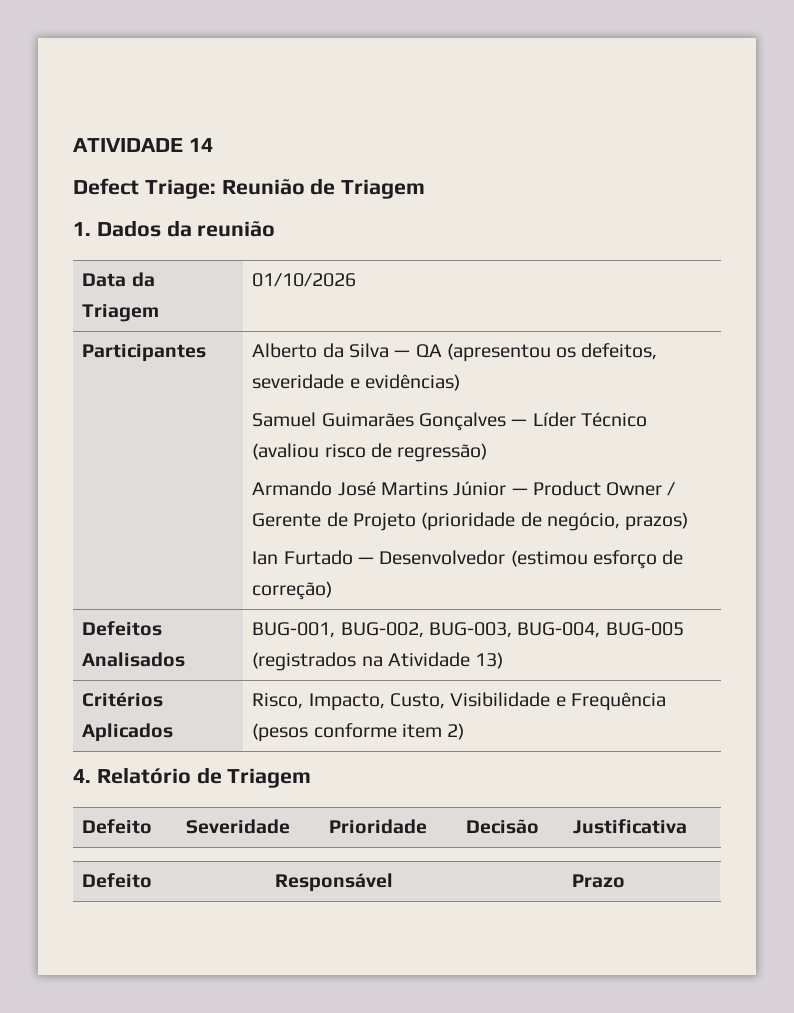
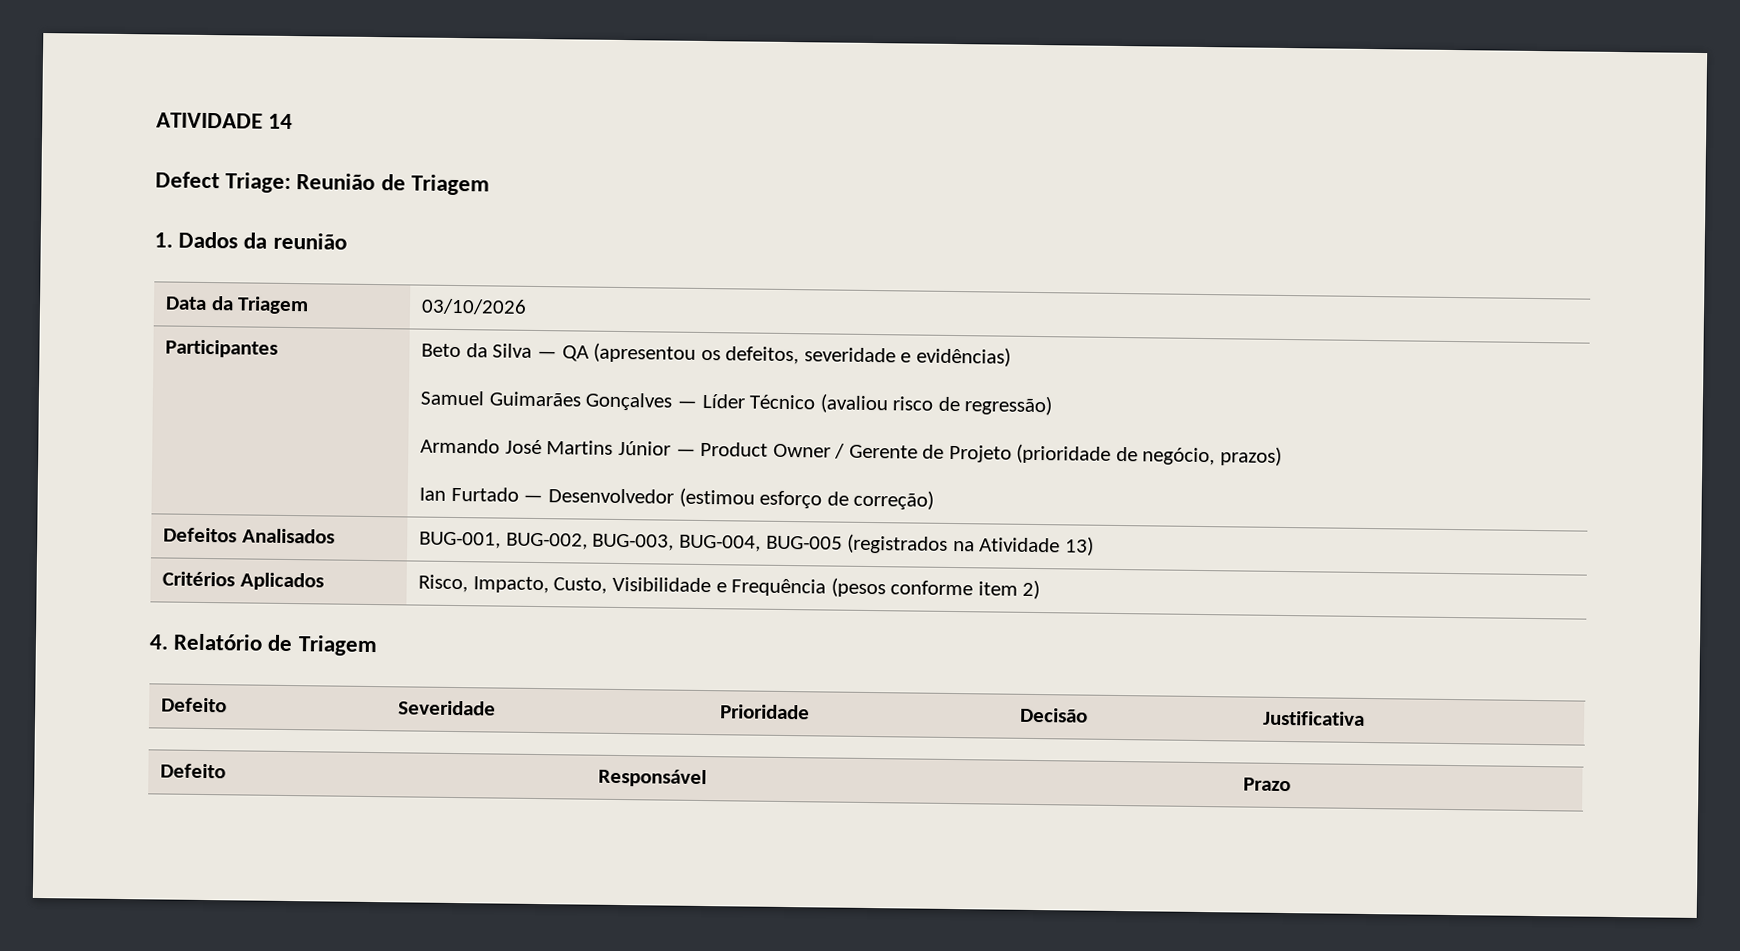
- Data da Triagem | 01/10/2026
+ Data da Triagem | 03/10/2026
- Alberto da Silva — QA (apresentou os defeitos, severidade e evidências)
+ Beto da Silva — QA (apresentou os defeitos, severidade e evidências)

